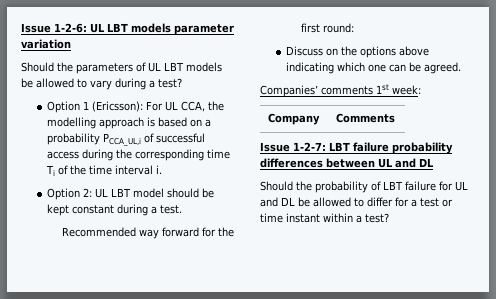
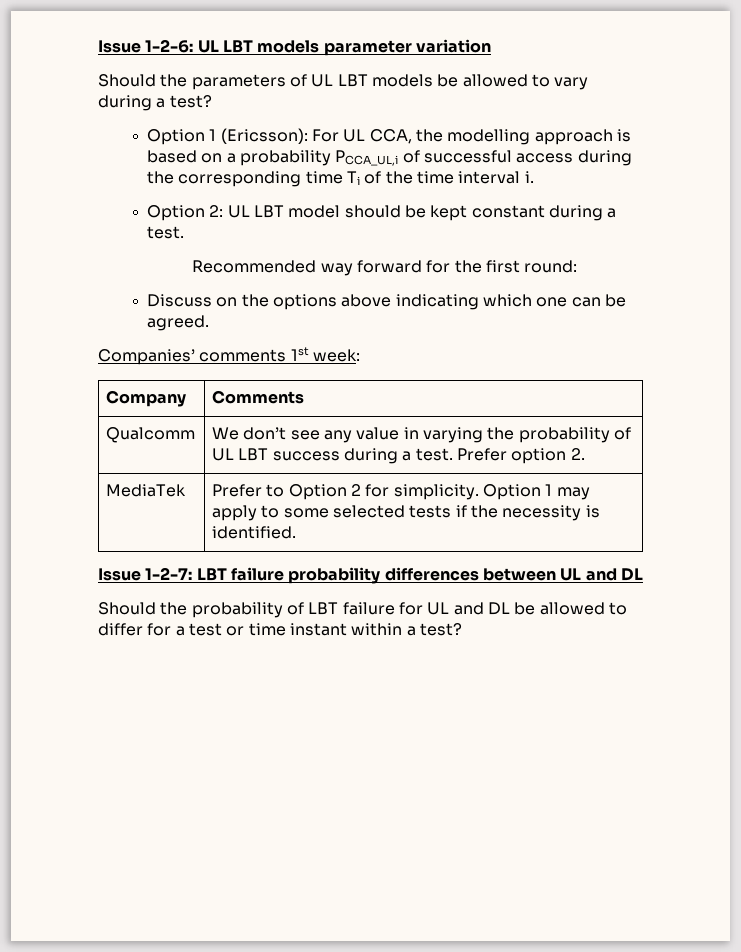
+ Qualcomm | We don’t see any value in varying the probability of UL LBT success during a test. Prefer option 2.
+ MediaTek | Prefer to Option 2 for simplicity. Option 1 may apply to some selected tests if the necessity is identified.

